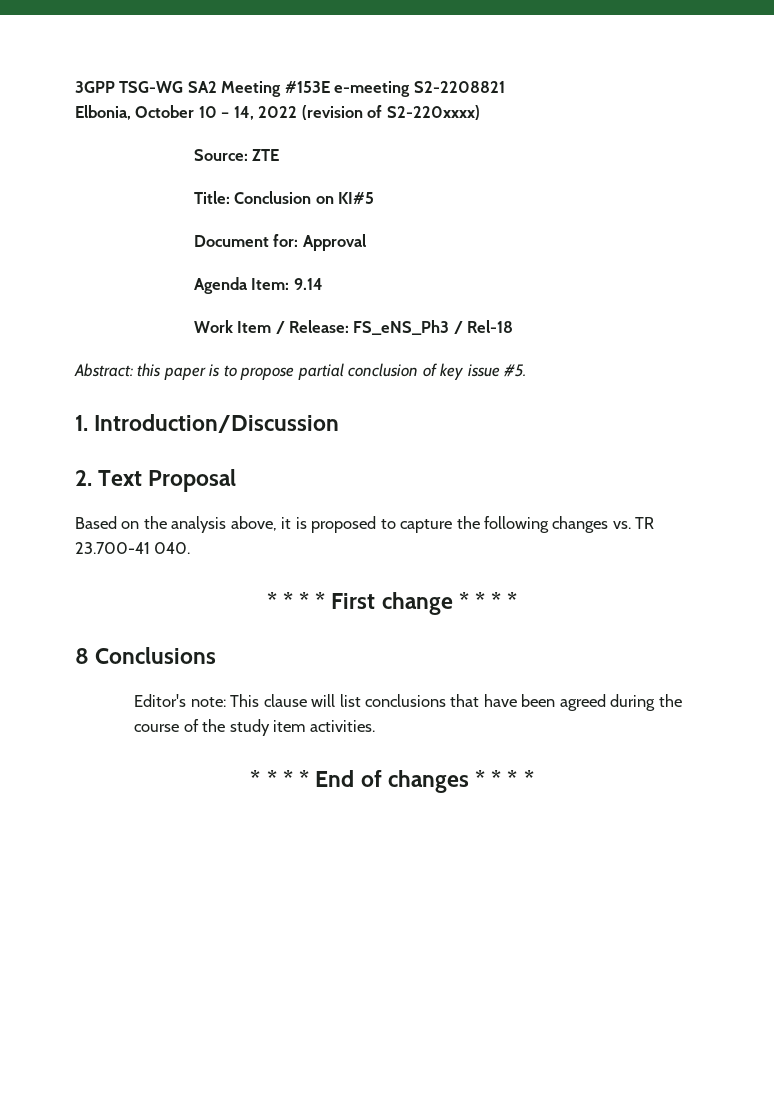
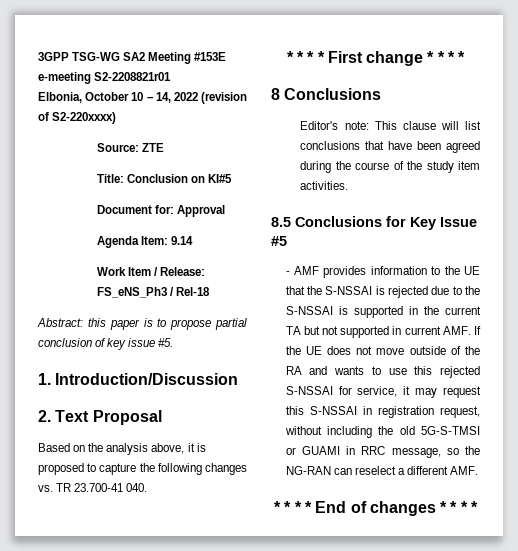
- 3GPP TSG-WG SA2 Meeting #153E e-meeting S2-2208821
+ 3GPP TSG-WG SA2 Meeting #153E e-meeting S2-2208821r01
+ 8.5 Conclusions for Key Issue #5
+ - AMF provides information to the UE that the S-NSSAI is rejected due to the S-NSSAI is supported in the current TA but not supported in current AMF. If the UE does not move outside of the RA and wants to use this rejected S-NSSAI for service, it may request this S-NSSAI in registration request, without including the old 5G-S-TMSI or GUAMI in RRC message, so the NG-RAN can reselect a different AMF.

